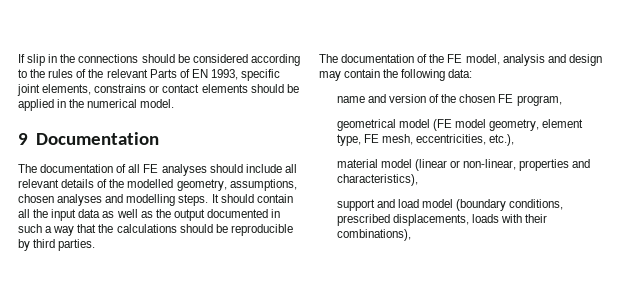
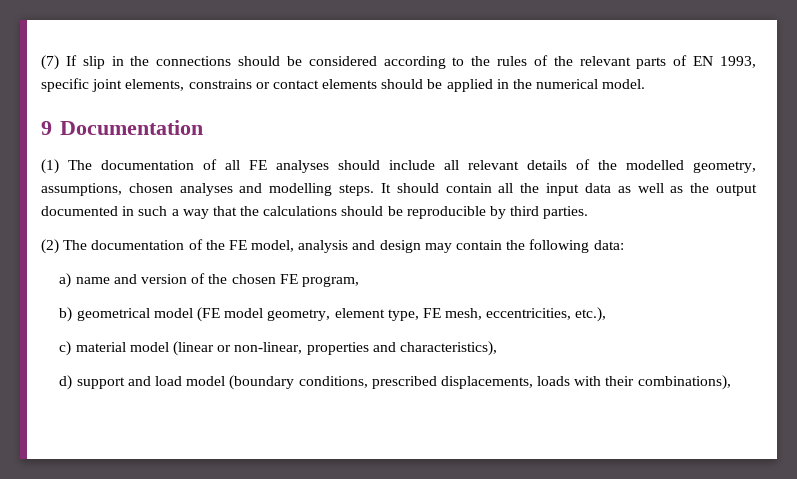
- If slip in the connections should be considered according to the rules of the relevant Parts of EN 1993, specific joint elements, constrains or contact elements should be applied in the numerical model.
+ (7) If slip in the connections should be considered according to the rules of the relevant parts of EN 1993, specific joint elements, constrains or contact elements should be applied in the numerical model.
- The documentation of all FE analyses should include all relevant details of the modelled geometry, assumptions, chosen analyses and modelling steps.
+ (1) The documentation of all FE analyses should include all relevant details of the modelled geometry, assumptions, chosen analyses and modelling steps.
- The documentation of the FE model, analysis and design may contain the following data:
+ (2) The documentation of the FE model, analysis and design may contain the following data:
- name and version of the chosen FE program,
+ a) name and version of the chosen FE program,
- geometrical model (FE model geometry, element type, FE mesh, eccentricities, etc.),
+ b) geometrical model (FE model geometry, element type, FE mesh, eccentricities, etc.),
- material model (linear or non-linear, properties and characteristics),
+ c) material model (linear or non-linear, properties and characteristics),
- support and load model (boundary conditions, prescribed displacements, loads with their combinations),
+ d) support and load model (boundary conditions, prescribed displacements, loads with their combinations),

